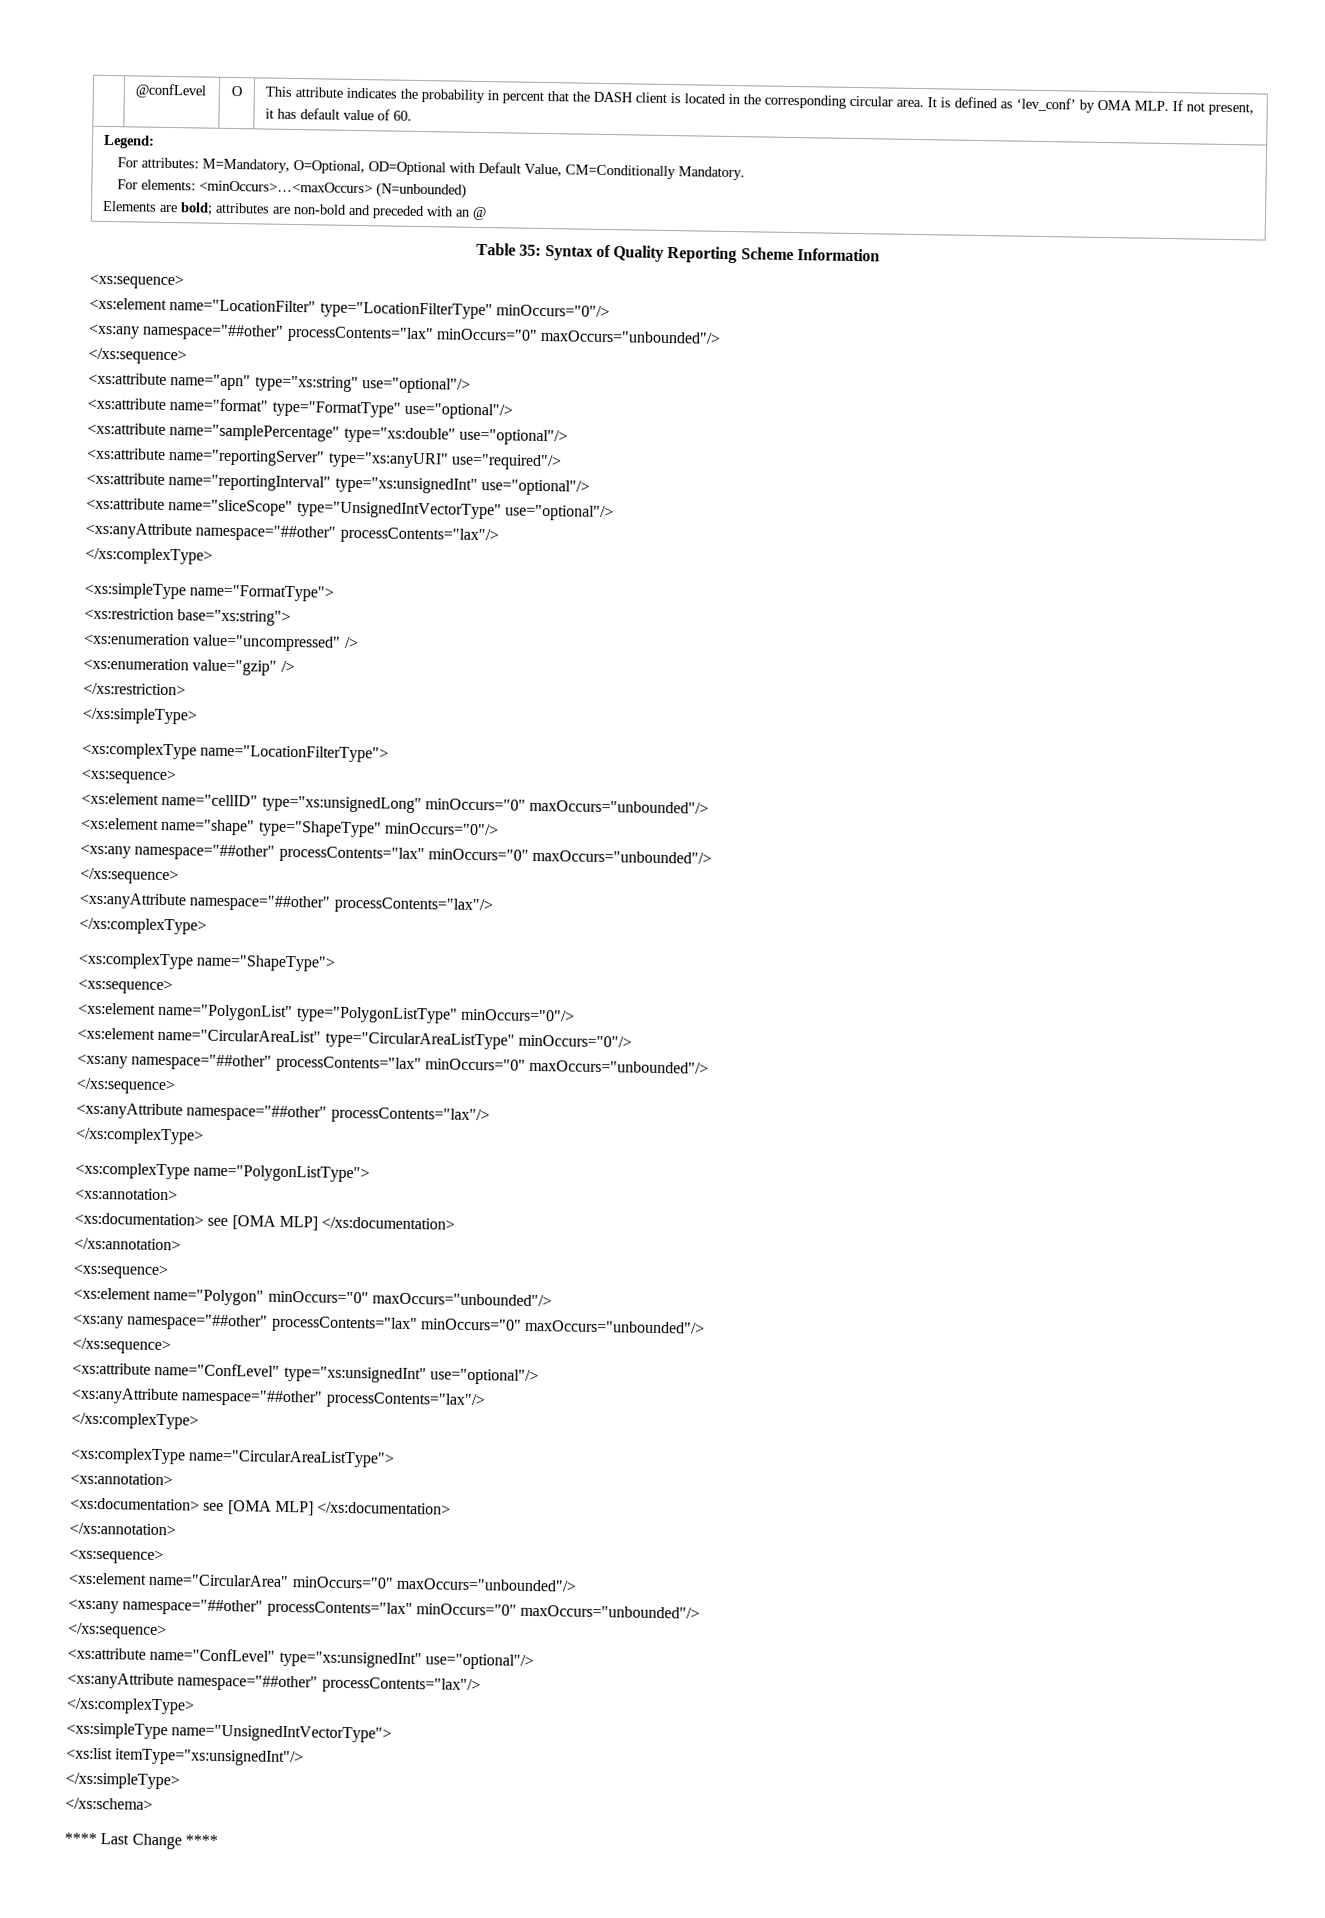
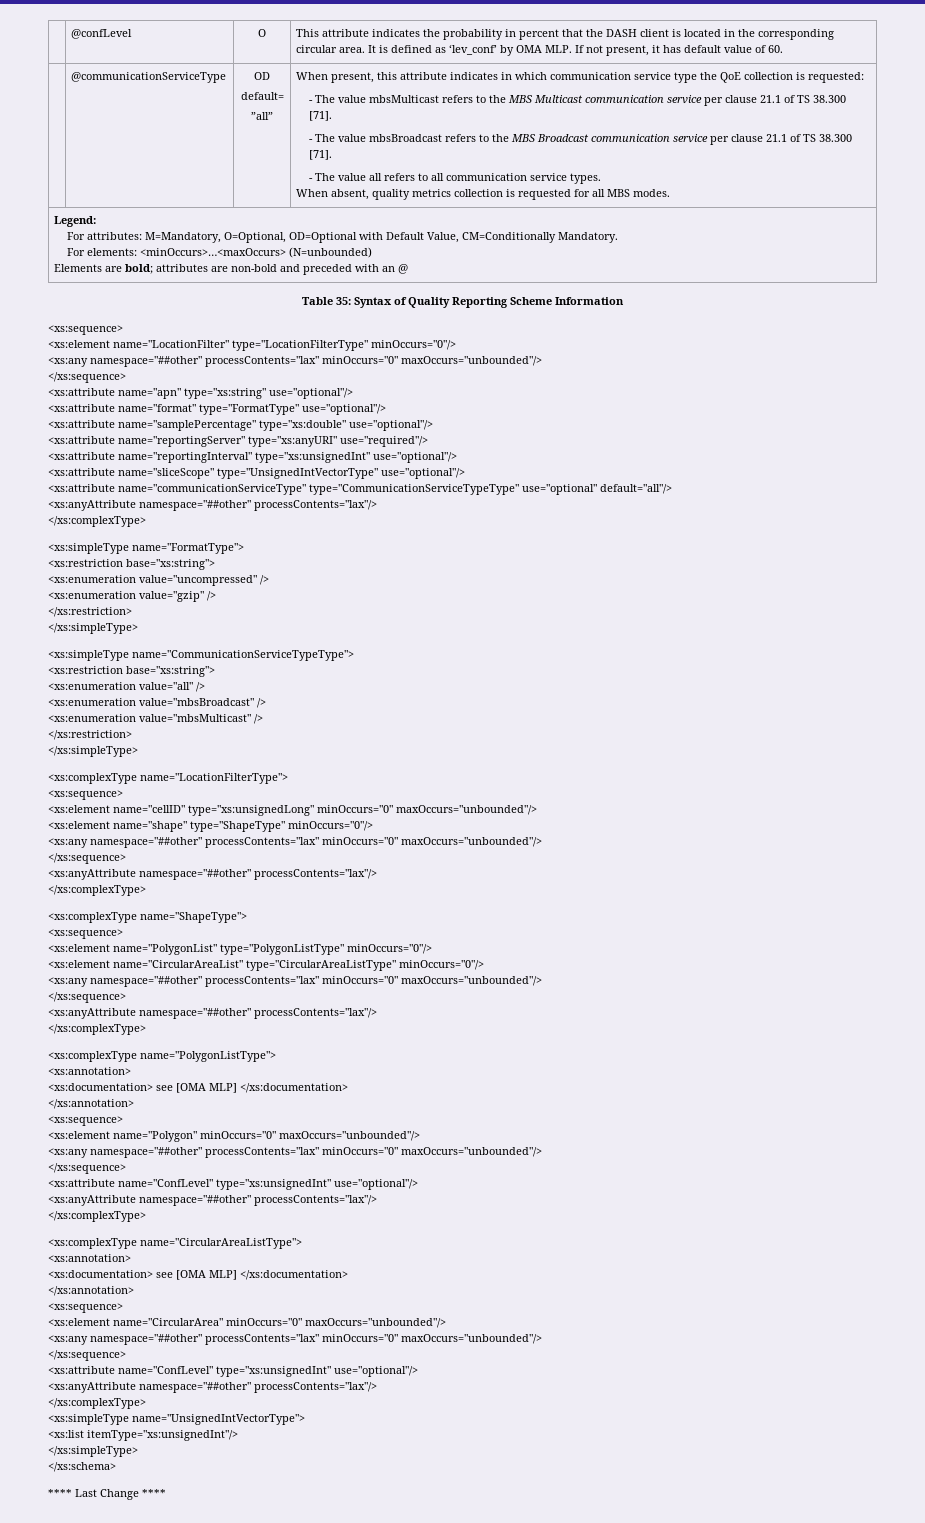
+ @communicationServiceType | OD
+ default=
+ ”all” | When present, this attribute indicates in which communication service type the QoE collection is requested:
+ - The value mbsMulticast refers to the MBS Multicast communication service per clause 21.1 of TS 38.300 [71].
+ - The value mbsBroadcast refers to the MBS Broadcast communication service per clause 21.1 of TS 38.300 [71].
+ - The value all refers to all communication service types.
+ When absent, quality metrics collection is requested for all MBS modes.
+ <xs:attribute name="communicationServiceType" type="CommunicationServiceTypeType" use="optional" default="all"/>
+ <xs:simpleType name="CommunicationServiceTypeType">
+ <xs:restriction base="xs:string">
+ <xs:enumeration value="all" />
+ <xs:enumeration value="mbsBroadcast" />
+ <xs:enumeration value="mbsMulticast" />
+ </xs:restriction>
+ </xs:simpleType>

